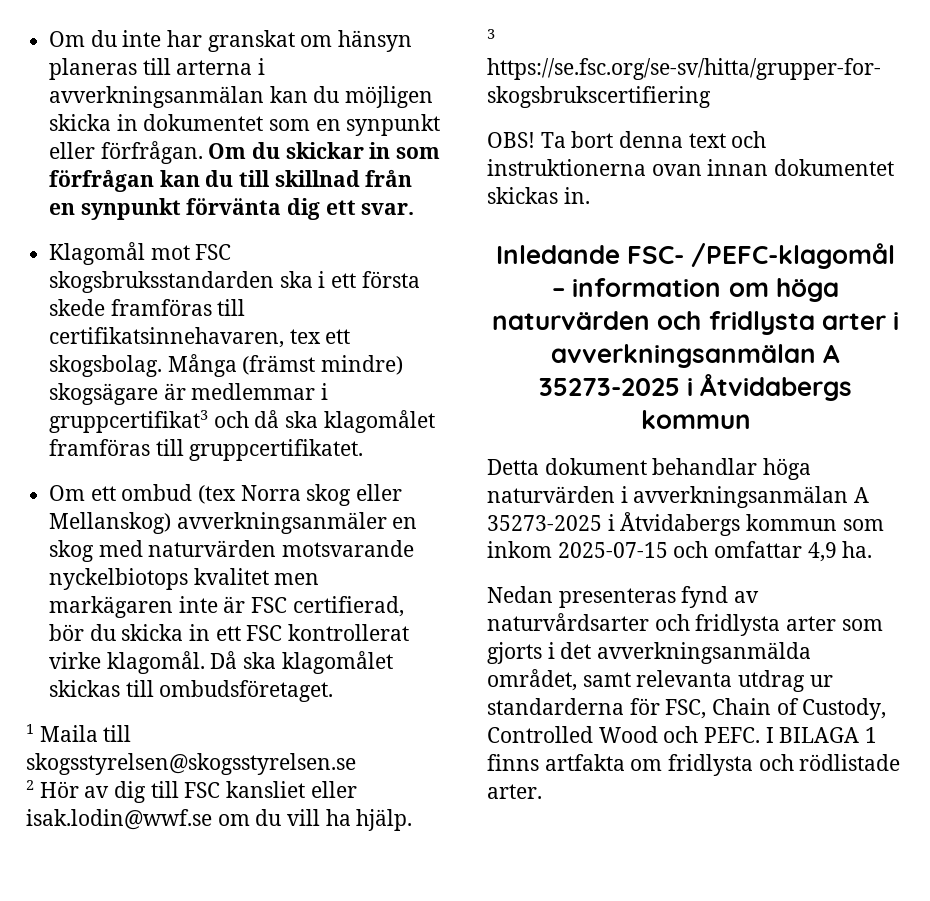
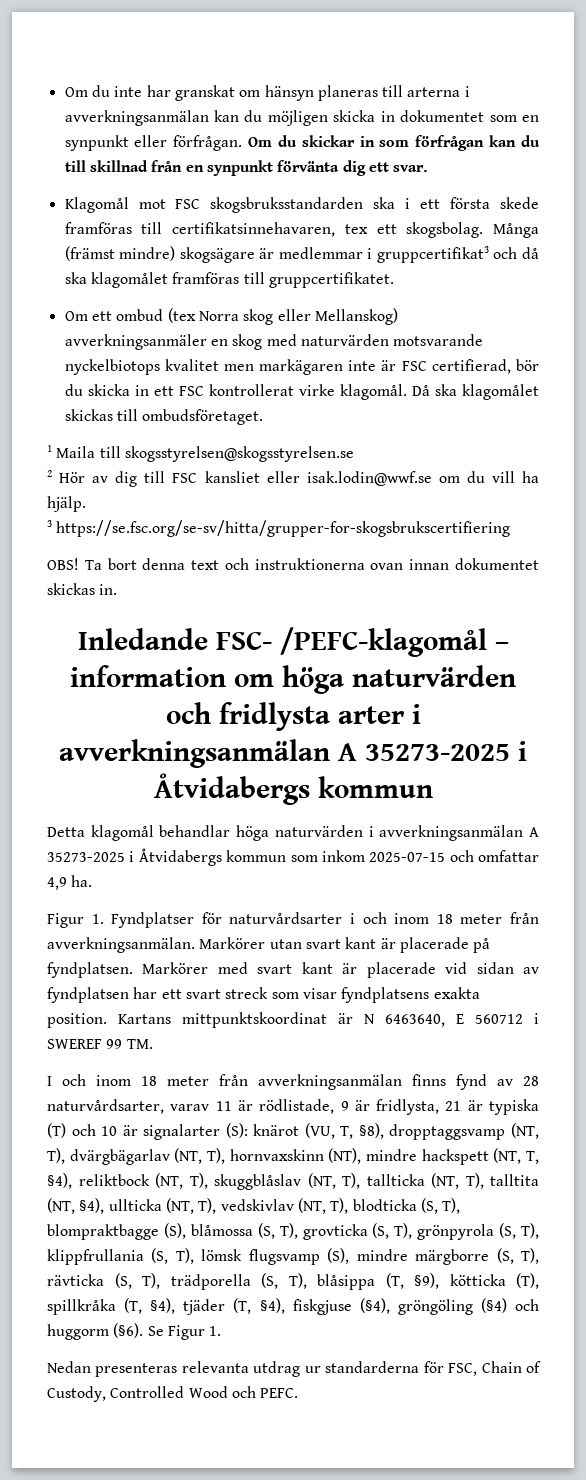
- Detta dokument behandlar höga naturvärden i avverkningsanmälan A 35273-2025 i Åtvidabergs kommun som inkom 2025-07-15 och omfattar 4,9 ha.
+ Detta klagomål behandlar höga naturvärden i avverkningsanmälan A 35273-2025 i Åtvidabergs kommun som inkom 2025-07-15 och omfattar 4,9 ha.
- Nedan presenteras fynd av naturvårdsarter och fridlysta arter som gjorts i det avverkningsanmälda området, samt relevanta utdrag ur standarderna för FSC, Chain of Custody, Controlled Wood och PEFC. I BILAGA 1 finns artfakta om fridlysta och rödlistade arter.
+ Figur 1. Fyndplatser för naturvårdsarter i och inom 18 meter från avverkningsanmälan. Markörer utan svart kant är placerade på fyndplatsen. Markörer med svart kant är placerade vid sidan av fyndplatsen har ett svart streck som visar fyndplatsens exakta position. Kartans mittpunktskoordinat är N 6463640, E 560712 i SWEREF 99 TM.
+ I och inom 18 meter från avverkningsanmälan finns fynd av 28 naturvårdsarter, varav 11 är rödlistade, 9 är fridlysta, 21 är typiska (T) och 10 är signalarter (S): knärot (VU, T, §8), dropptaggsvamp (NT, T), dvärgbägarlav (NT, T), hornvaxskinn (NT), mindre hackspett (NT, T, §4), reliktbock (NT, T), skuggblåslav (NT, T), tallticka (NT, T), talltita (NT, §4), ullticka (NT, T), vedskivlav (NT, T), blodticka (S, T), blompraktbagge (S), blåmossa (S, T), grovticka (S, T), grönpyrola (S, T), klippfrullania (S, T), lömsk flugsvamp (S), mindre märgborre (S, T), rävticka (S, T), trädporella (S, T), blåsippa (T, §9), kötticka (T), spillkråka (T, §4), tjäder (T, §4), fiskgjuse (§4), gröngöling (§4) och huggorm (§6). Se Figur 1.
+ Nedan presenteras relevanta utdrag ur standarderna för FSC, Chain of Custody, Controlled Wood och PEFC.

